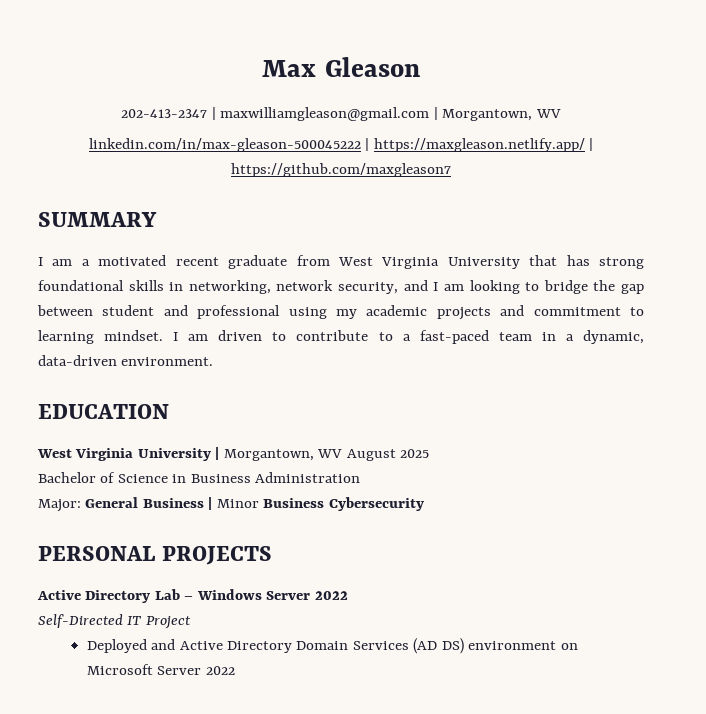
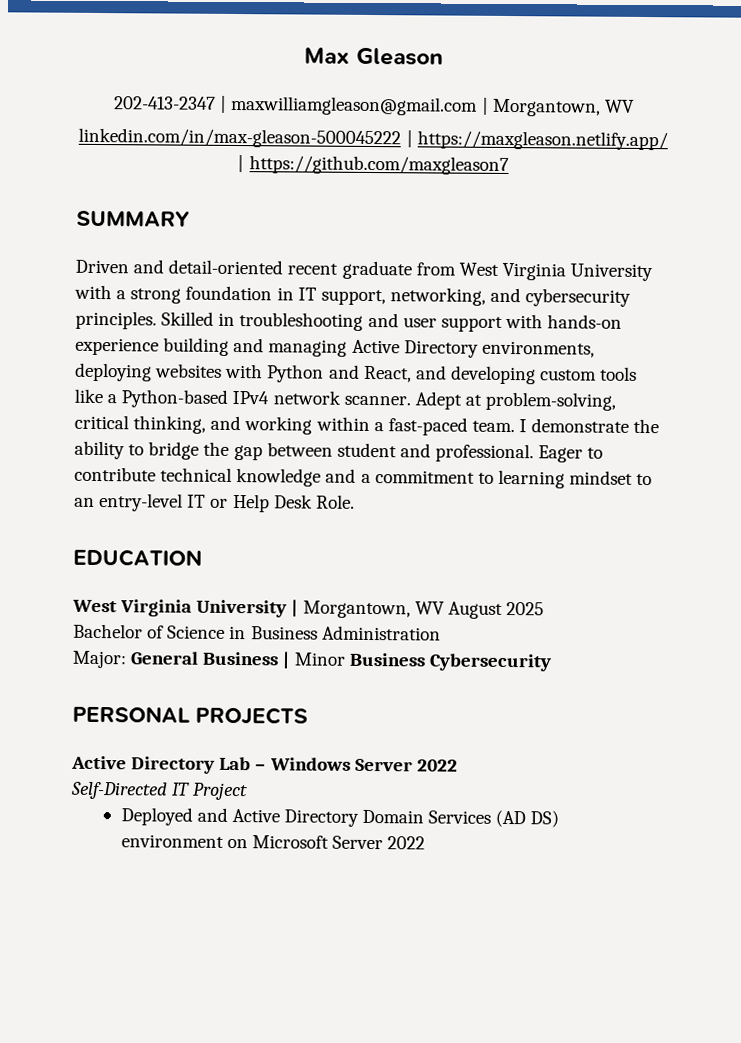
- I am a motivated recent graduate from West Virginia University that has strong foundational skills in networking, network security, and I am looking to bridge the gap between student and professional using my academic projects and commitment to learning mindset. I am driven to contribute to a fast-paced team in a dynamic, data-driven environment.
+ Driven and detail-oriented recent graduate from West Virginia University with a strong foundation in IT support, networking, and cybersecurity principles. Skilled in troubleshooting and user support with hands-on experience building and managing Active Directory environments, deploying websites with Python and React, and developing custom tools like a Python-based IPv4 network scanner. Adept at problem-solving, critical thinking, and working within a fast-paced team. I demonstrate the ability to bridge the gap between student and professional. Eager to contribute technical knowledge and a commitment to learning mindset to an entry-level IT or Help Desk Role.

